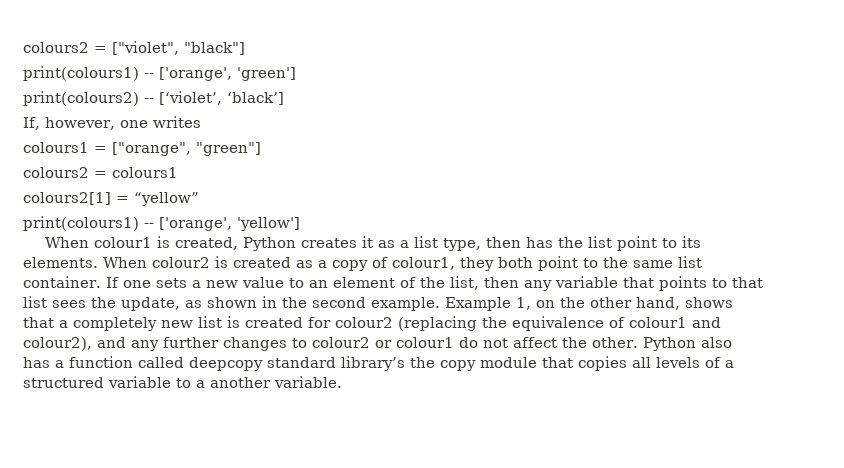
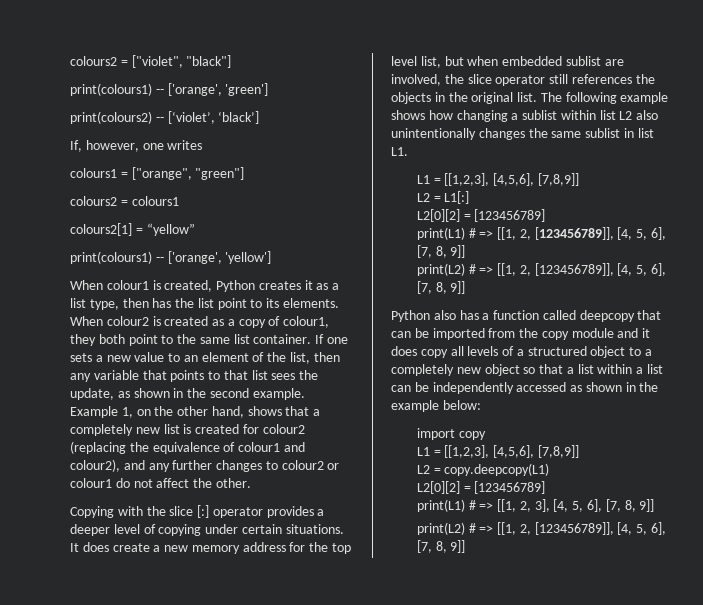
- Example 1, on the other hand, shows that a completely new list is created for colour2 (replacing the equivalence of colour1 and colour2), and any further changes to colour2 or colour1 do not affect the other. Python also has a function called deepcopy standard library’s the copy module that copies all levels of a structured variable to a another variable.
+ Example 1, on the other hand, shows that a completely new list is created for colour2 (replacing the equivalence of colour1 and colour2), and any further changes to colour2 or colour1 do not affect the other.
+ Copying with the slice [:] operator provides a deeper level of copying under certain situations. It does create a new memory address for the top level list, but when embedded sublist are involved, the slice operator still references the objects in the original list. The following example shows how changing a sublist within list L2 also unintentionally changes the same sublist in list L1.
+ L1 = [[1,2,3], [4,5,6], [7,8,9]]
+ L2 = L1[:]
+ L2[0][2] = [123456789]
+ print(L1) # => [[1, 2, [123456789]], [4, 5, 6], [7, 8, 9]]
+ print(L2) # => [[1, 2, [123456789]], [4, 5, 6], [7, 8, 9]]
+ Python also has a function called deepcopy that can be imported from the copy module and it does copy all levels of a structured object to a completely new object so that a list within a list can be independently accessed as shown in the example below:
+ import copy
+ L1 = [[1,2,3], [4,5,6], [7,8,9]]
+ L2 = copy.deepcopy(L1)
+ L2[0][2] = [123456789]
+ print(L1) # => [[1, 2, 3], [4, 5, 6], [7, 8, 9]]
+ print(L2) # => [[1, 2, [123456789]], [4, 5, 6], [7, 8, 9]]

